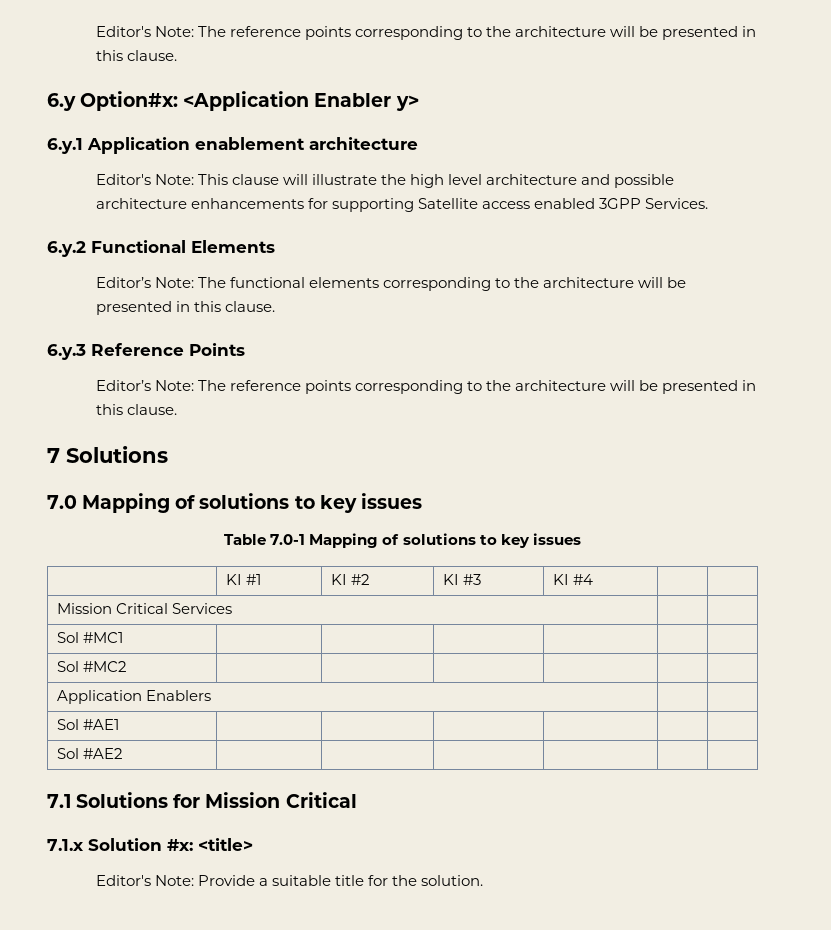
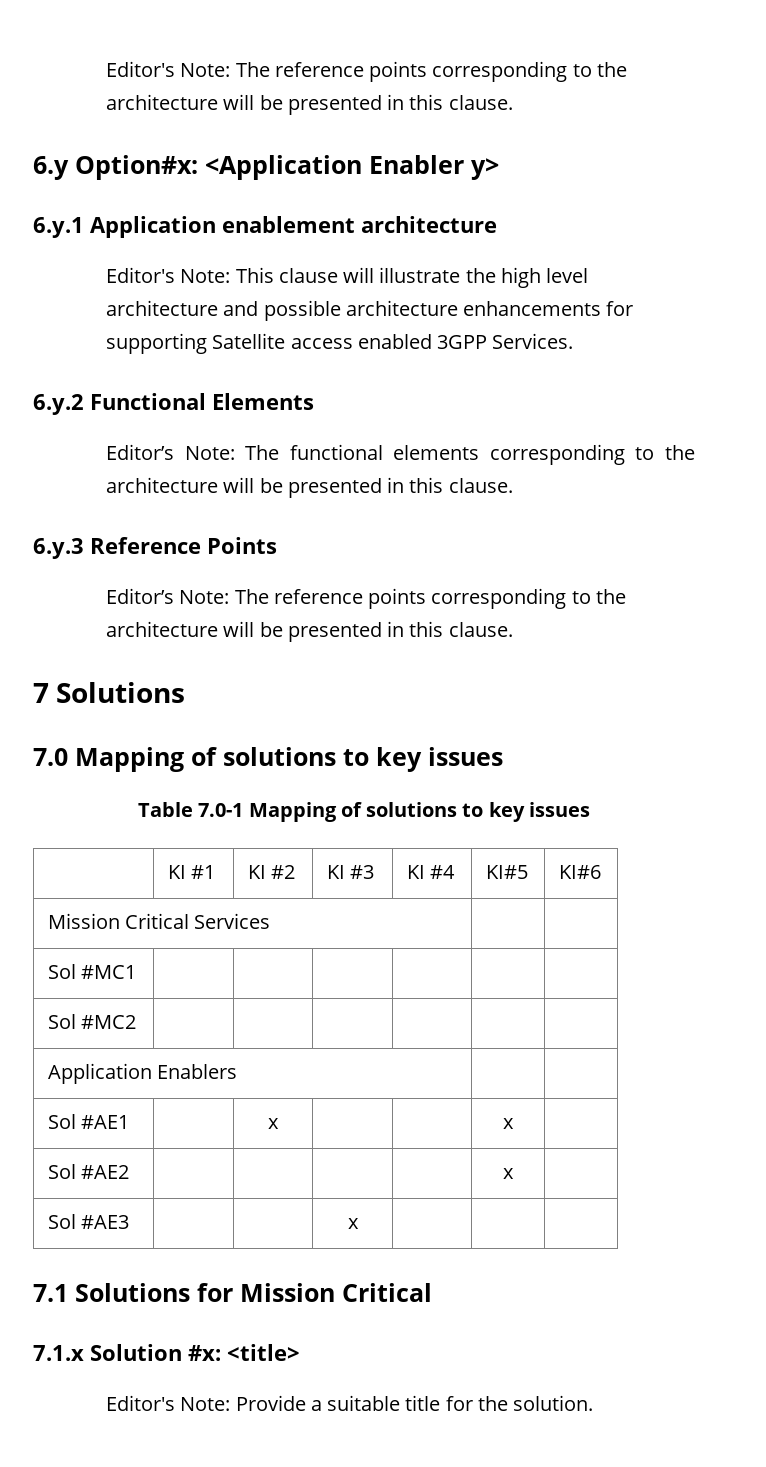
- | KI #1 | KI #2 | KI #3 | KI #4 | |
+ | KI #1 | KI #2 | KI #3 | KI #4 | KI#5 | KI#6
- Sol #AE1 | | | | | |
+ Sol #AE1 | | x | | | x |
- Sol #AE2 | | | | | |
+ Sol #AE2 | | | | | x |
+ Sol #AE3 | | | x | | |

